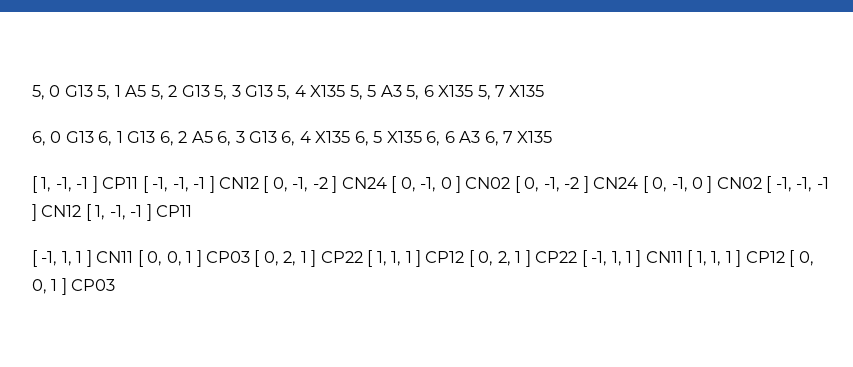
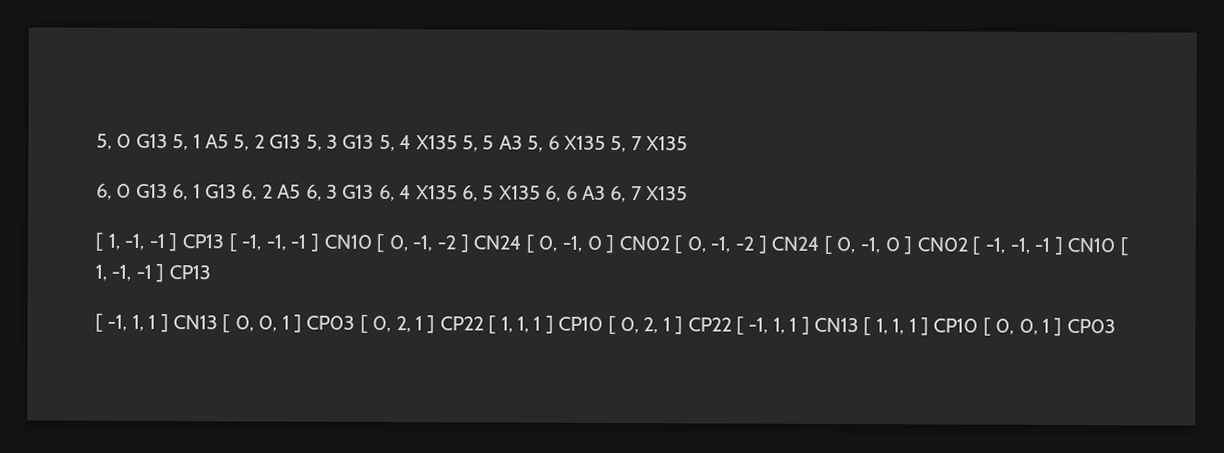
- [ 1, -1, -1 ] CP11 [ -1, -1, -1 ] CN12 [ 0, -1, -2 ] CN24 [ 0, -1, 0 ] CN02 [ 0, -1, -2 ] CN24 [ 0, -1, 0 ] CN02 [ -1, -1, -1 ] CN12 [ 1, -1, -1 ] CP11
- [ -1, 1, 1 ] CN11 [ 0, 0, 1 ] CP03 [ 0, 2, 1 ] CP22 [ 1, 1, 1 ] CP12 [ 0, 2, 1 ] CP22 [ -1, 1, 1 ] CN11 [ 1, 1, 1 ] CP12 [ 0, 0, 1 ] CP03
+ [ 1, -1, -1 ] CP13 [ -1, -1, -1 ] CN10 [ 0, -1, -2 ] CN24 [ 0, -1, 0 ] CN02 [ 0, -1, -2 ] CN24 [ 0, -1, 0 ] CN02 [ -1, -1, -1 ] CN10 [ 1, -1, -1 ] CP13
+ [ -1, 1, 1 ] CN13 [ 0, 0, 1 ] CP03 [ 0, 2, 1 ] CP22 [ 1, 1, 1 ] CP10 [ 0, 2, 1 ] CP22 [ -1, 1, 1 ] CN13 [ 1, 1, 1 ] CP10 [ 0, 0, 1 ] CP03

